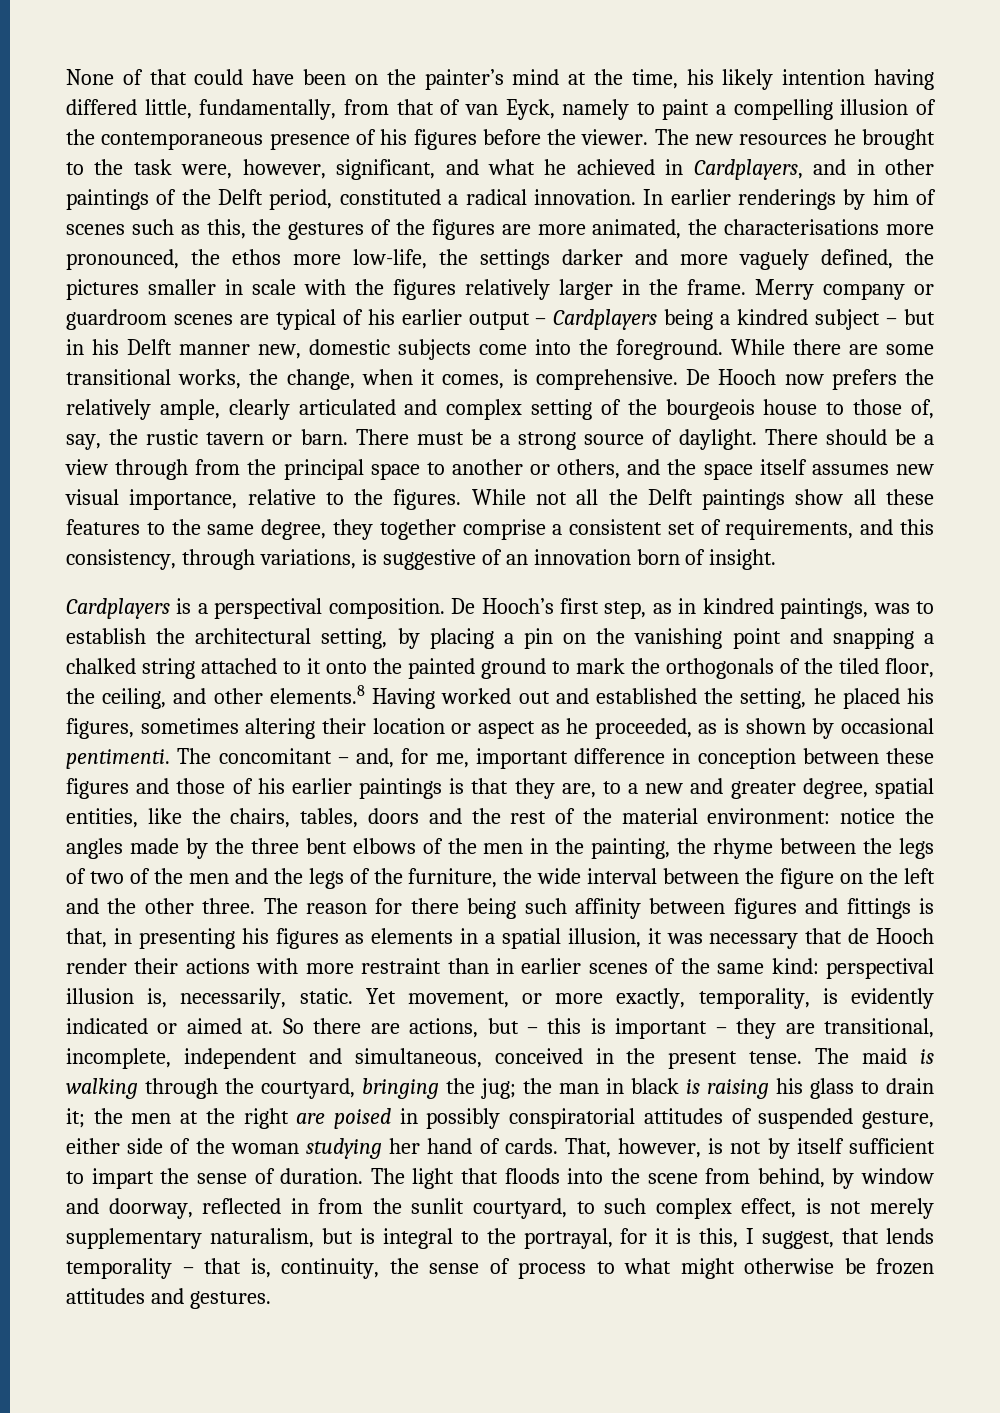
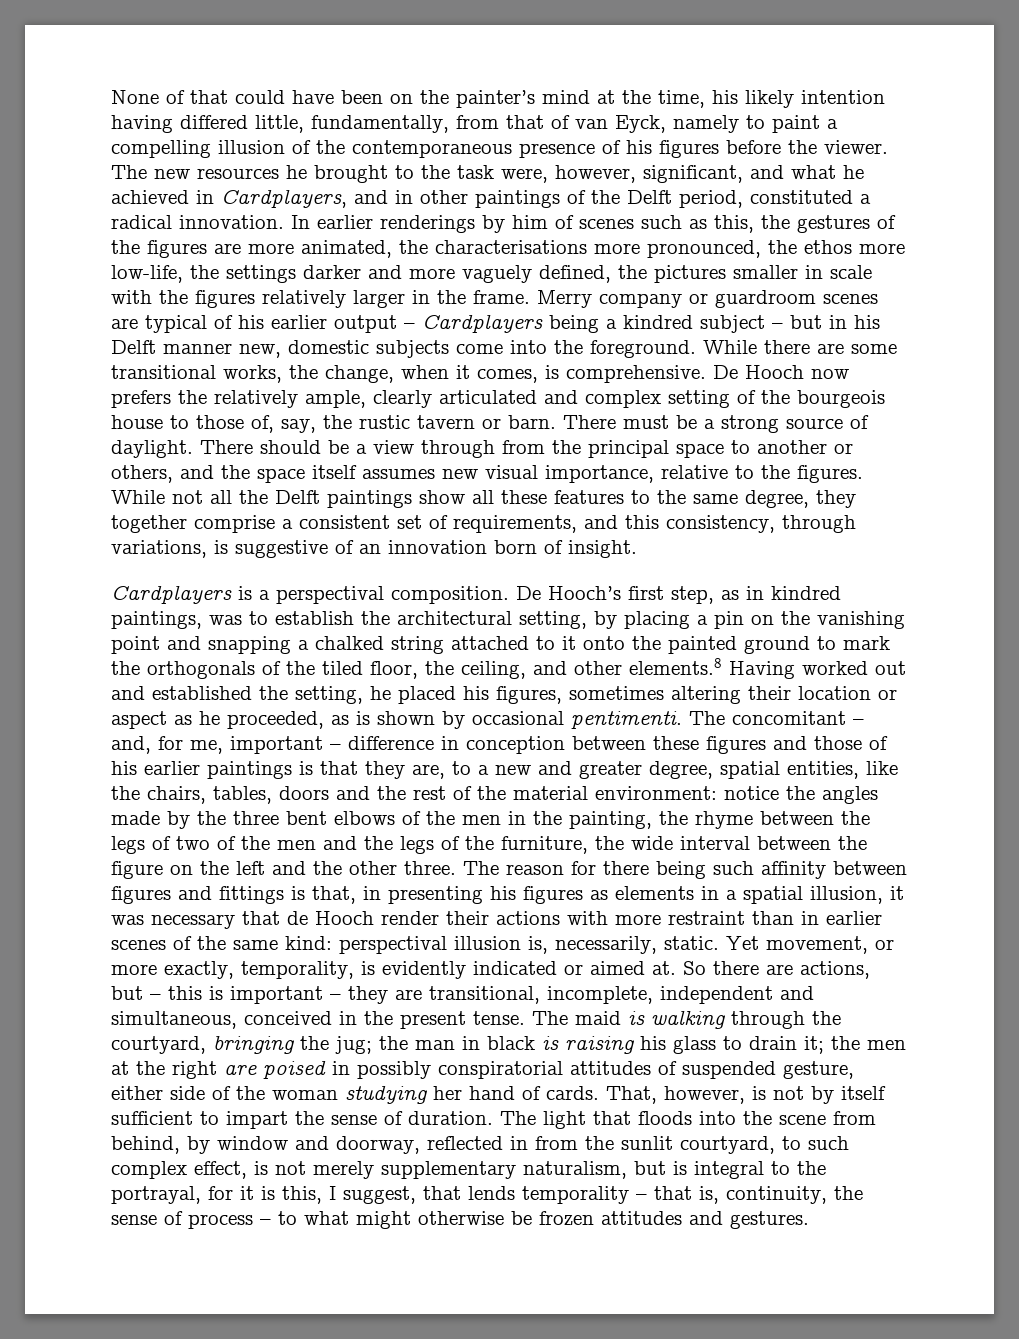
- The concomitant – and, for me, important difference in conception between these figures and those of his earlier paintings is that they are, to a new and greater degree, spatial entities, like the chairs, tables, doors and the rest of the material environment:
+ The concomitant – and, for me, important – difference in conception between these figures and those of his earlier paintings is that they are, to a new and greater degree, spatial entities, like the chairs, tables, doors and the rest of the material environment:
- The light that floods into the scene from behind, by window and doorway, reflected in from the sunlit courtyard, to such complex effect, is not merely supplementary naturalism, but is integral to the portrayal, for it is this, I suggest, that lends temporality – that is, continuity, the sense of process to what might otherwise be frozen attitudes and gestures.
+ The light that floods into the scene from behind, by window and doorway, reflected in from the sunlit courtyard, to such complex effect, is not merely supplementary naturalism, but is integral to the portrayal, for it is this, I suggest, that lends temporality – that is, continuity, the sense of process – to what might otherwise be frozen attitudes and gestures.

